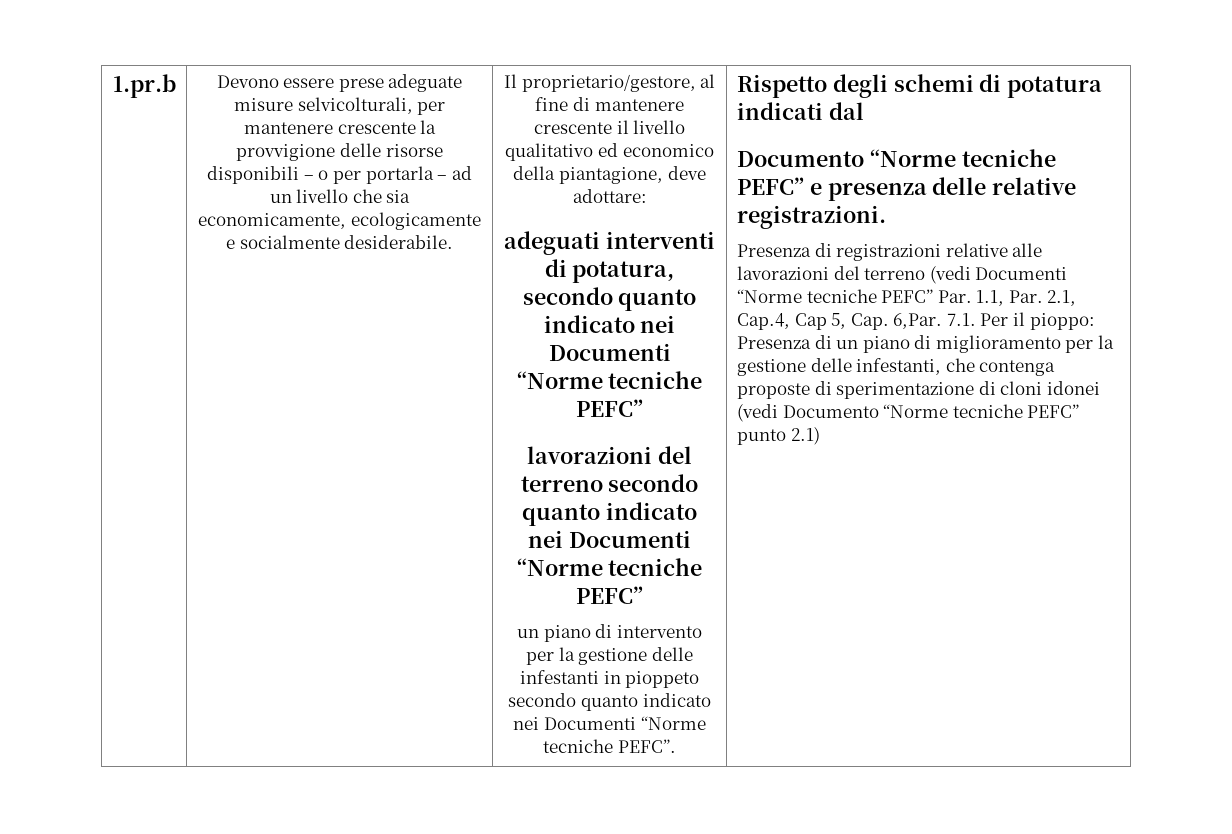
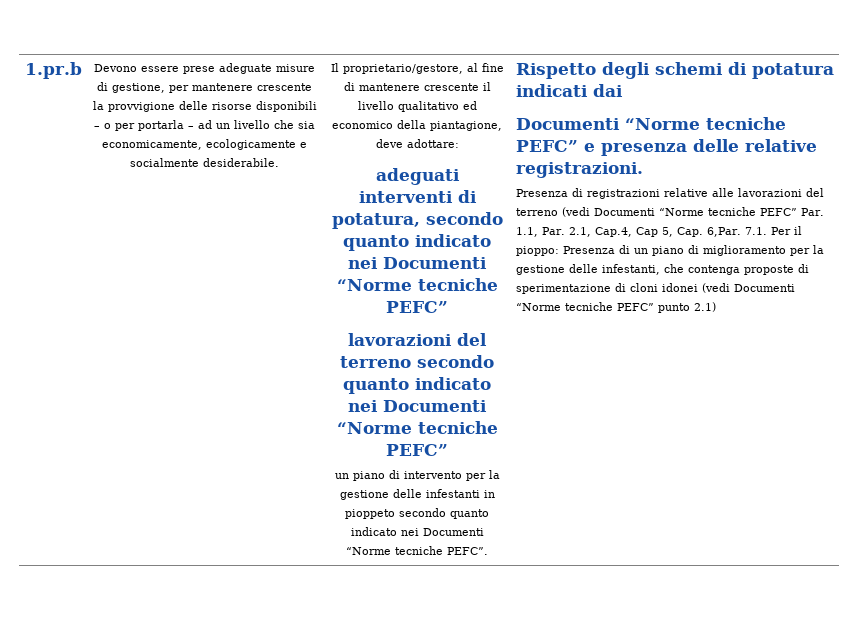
- Devono essere prese adeguate misure selvicolturali, per mantenere crescente la provvigione delle risorse disponibili – o per portarla – ad un livello che sia economicamente, ecologicamente e socialmente desiderabile.
+ Devono essere prese adeguate misure di gestione, per mantenere crescente la provvigione delle risorse disponibili – o per portarla – ad un livello che sia economicamente, ecologicamente e socialmente desiderabile.
- Rispetto degli schemi di potatura indicati dal
- Documento “Norme tecniche PEFC” e presenza delle relative registrazioni.
+ Rispetto degli schemi di potatura indicati dai
+ Documenti “Norme tecniche PEFC” e presenza delle relative registrazioni.
- 7.1. Per il pioppo: Presenza di un piano di miglioramento per la gestione delle infestanti, che contenga proposte di sperimentazione di cloni idonei (vedi Documento “Norme tecniche PEFC” punto 2.1)
+ 7.1. Per il pioppo: Presenza di un piano di miglioramento per la gestione delle infestanti, che contenga proposte di sperimentazione di cloni idonei (vedi Documenti “Norme tecniche PEFC” punto 2.1)

